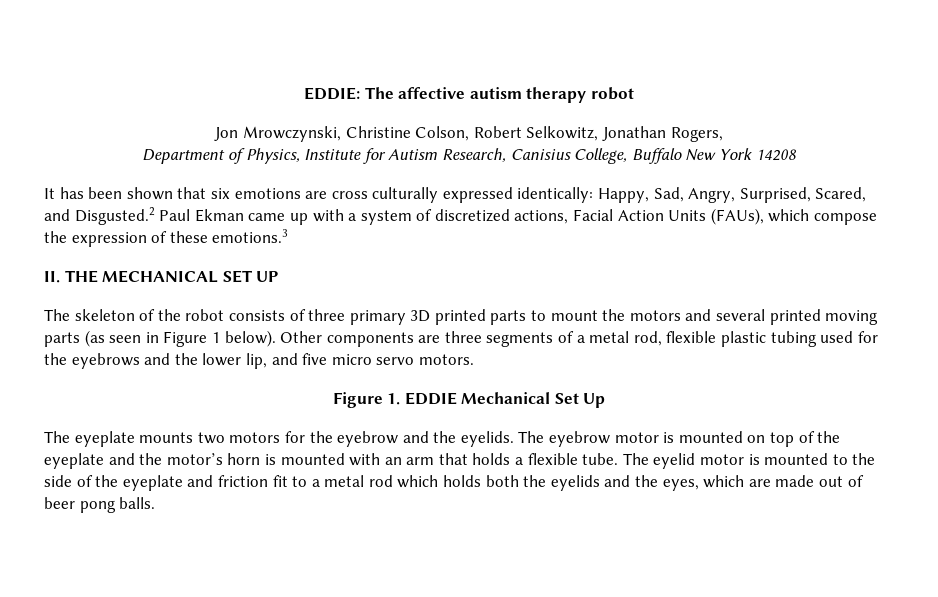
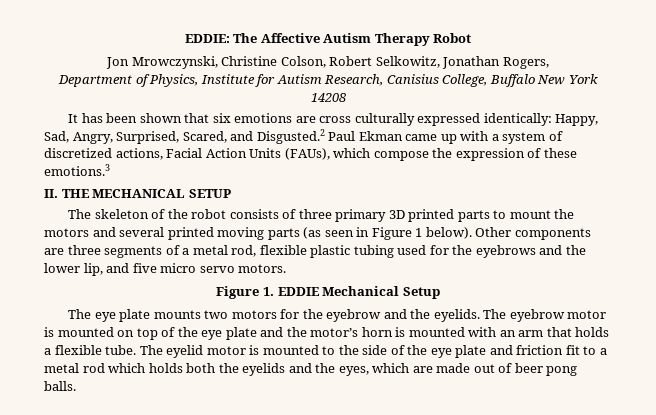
- EDDIE: The affective autism therapy robot
+ EDDIE: The Affective Autism Therapy Robot
- II. THE MECHANICAL SET UP
+ II. THE MECHANICAL SETUP
- Figure 1. EDDIE Mechanical Set Up
- The eyeplate mounts two motors for the eyebrow and the eyelids.
+ Figure 1. EDDIE Mechanical Setup
+ The eye plate mounts two motors for the eyebrow and the eyelids.
- The eyebrow motor is mounted on top of the eyeplate and the motor’s horn is mounted with an arm that holds a flexible tube.
+ The eyebrow motor is mounted on top of the eye plate and the motor’s horn is mounted with an arm that holds a flexible tube.
- The eyelid motor is mounted to the side of the eyeplate and friction fit to a metal rod which holds both the eyelids and the eyes, which are made out of beer pong balls.
+ The eyelid motor is mounted to the side of the eye plate and friction fit to a metal rod which holds both the eyelids and the eyes, which are made out of beer pong balls.

